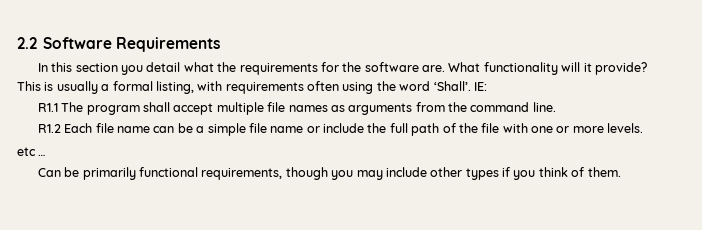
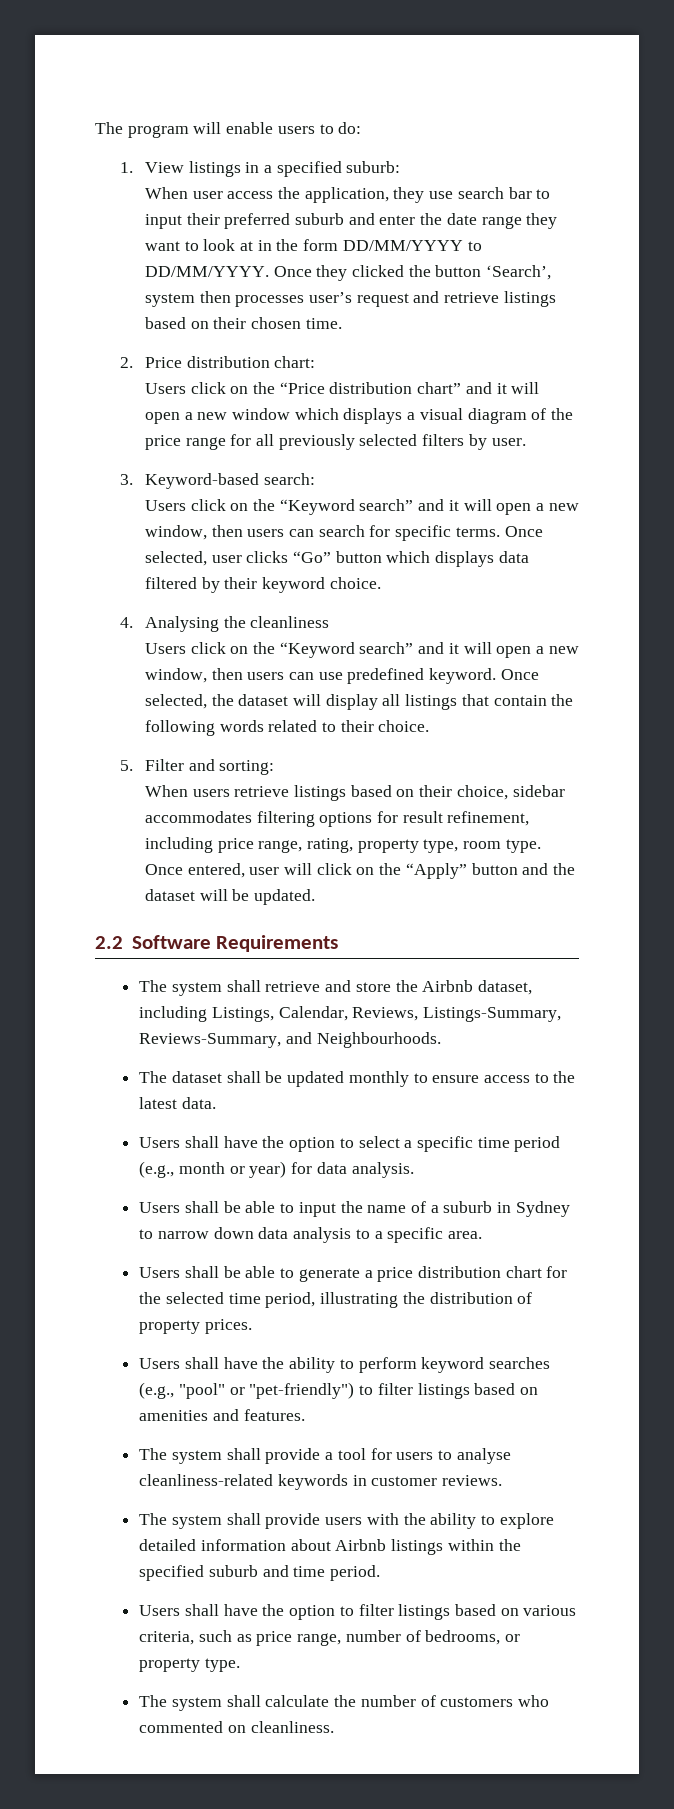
+ The program will enable users to do:
+ 1. View listings in a specified suburb:
+ When user access the application, they use search bar to input their preferred suburb and enter the date range they want to look at in the form DD/MM/YYYY to DD/MM/YYYY. Once they clicked the button ‘Search’, system then processes user’s request and retrieve listings based on their chosen time.
+ 2. Price distribution chart:
+ Users click on the “Price distribution chart” and it will open a new window which displays a visual diagram of the price range for all previously selected filters by user.
+ 3. Keyword-based search:
+ Users click on the “Keyword search” and it will open a new window, then users can search for specific terms. Once selected, user clicks “Go” button which displays data filtered by their keyword choice.
+ 4. Analysing the cleanliness
+ Users click on the “Keyword search” and it will open a new window, then users can use predefined keyword. Once selected, the dataset will display all listings that contain the following words related to their choice.
+ 5. Filter and sorting:
+ When users retrieve listings based on their choice, sidebar accommodates filtering options for result refinement, including price range, rating, property type, room type. Once entered, user will click on the “Apply” button and the dataset will be updated.
  2.2 Software Requirements
- In this section you detail what the requirements for the software are. What functionality will it provide? This is usually a formal listing, with requirements often using the word ‘Shall’. IE:
- R1.1 The program shall accept multiple file names as arguments from the command line.
- R1.2 Each file name can be a simple file name or include the full path of the file with one or more levels.
- etc …
- Can be primarily functional requirements, though you may include other types if you think of them.
+ The system shall retrieve and store the Airbnb dataset, including Listings, Calendar, Reviews, Listings-Summary, Reviews-Summary, and Neighbourhoods.
+ The dataset shall be updated monthly to ensure access to the latest data.
+ Users shall have the option to select a specific time period (e.g., month or year) for data analysis.
+ Users shall be able to input the name of a suburb in Sydney to narrow down data analysis to a specific area.
+ Users shall be able to generate a price distribution chart for the selected time period, illustrating the distribution of property prices.
+ Users shall have the ability to perform keyword searches (e.g., "pool" or "pet-friendly") to filter listings based on amenities and features.
+ The system shall provide a tool for users to analyse cleanliness-related keywords in customer reviews.
+ The system shall provide users with the ability to explore detailed information about Airbnb listings within the specified suburb and time period.
+ Users shall have the option to filter listings based on various criteria, such as price range, number of bedrooms, or property type.
+ The system shall calculate the number of customers who commented on cleanliness.

